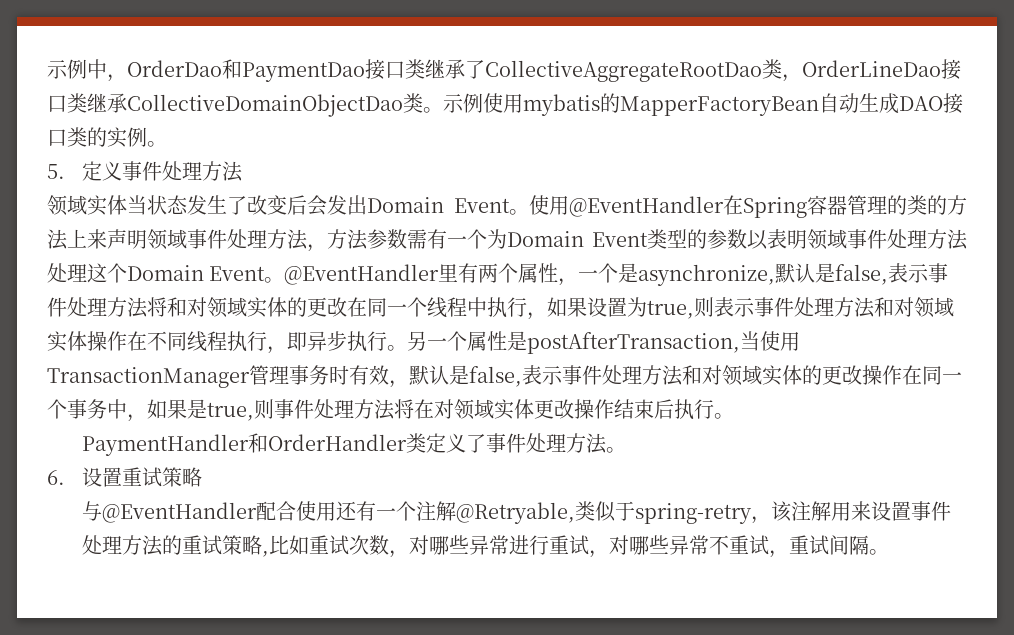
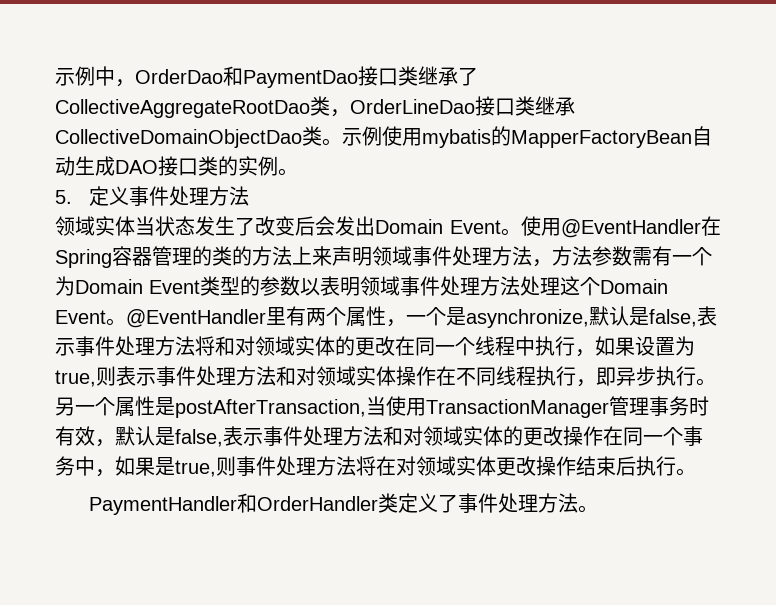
- 6.设置重试策略
- 与@EventHandler配合使用还有一个注解@Retryable,类似于spring-retry，该注解用来设置事件处理方法的重试策略,比如重试次数，对哪些异常进行重试，对哪些异常不重试，重试间隔。

